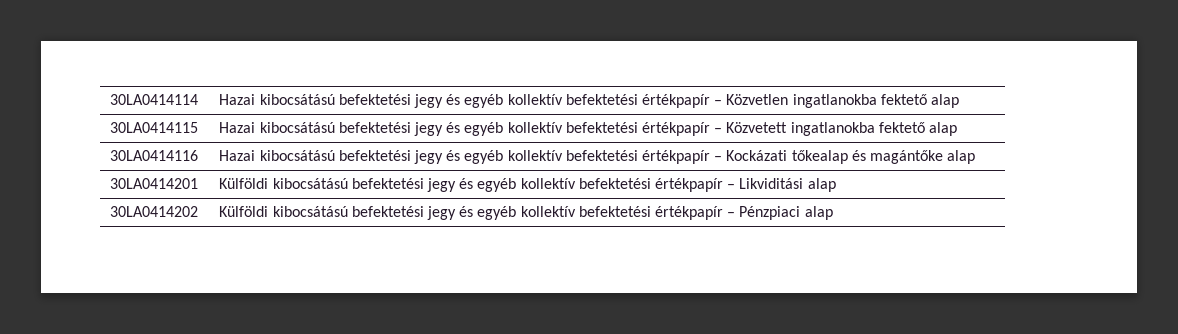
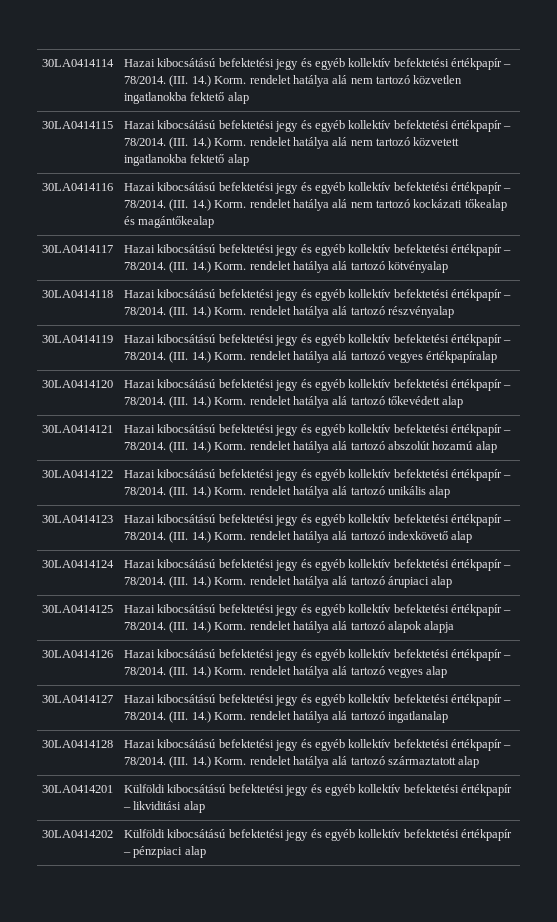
- 30LA0414114 | Hazai kibocsátású befektetési jegy és egyéb kollektív befektetési értékpapír – Közvetlen ingatlanokba fektető alap
+ 30LA0414114 | Hazai kibocsátású befektetési jegy és egyéb kollektív befektetési értékpapír – 78/2014. (III. 14.) Korm. rendelet hatálya alá nem tartozó közvetlen ingatlanokba fektető alap
- 30LA0414115 | Hazai kibocsátású befektetési jegy és egyéb kollektív befektetési értékpapír – Közvetett ingatlanokba fektető alap
+ 30LA0414115 | Hazai kibocsátású befektetési jegy és egyéb kollektív befektetési értékpapír – 78/2014. (III. 14.) Korm. rendelet hatálya alá nem tartozó közvetett ingatlanokba fektető alap
- 30LA0414116 | Hazai kibocsátású befektetési jegy és egyéb kollektív befektetési értékpapír – Kockázati tőkealap és magántőke alap
+ 30LA0414116 | Hazai kibocsátású befektetési jegy és egyéb kollektív befektetési értékpapír – 78/2014. (III. 14.) Korm. rendelet hatálya alá nem tartozó kockázati tőkealap és magántőkealap
+ 30LA0414117 | Hazai kibocsátású befektetési jegy és egyéb kollektív befektetési értékpapír – 78/2014. (III. 14.) Korm. rendelet hatálya alá tartozó kötvényalap
+ 30LA0414118 | Hazai kibocsátású befektetési jegy és egyéb kollektív befektetési értékpapír – 78/2014. (III. 14.) Korm. rendelet hatálya alá tartozó részvényalap
+ 30LA0414119 | Hazai kibocsátású befektetési jegy és egyéb kollektív befektetési értékpapír – 78/2014. (III. 14.) Korm. rendelet hatálya alá tartozó vegyes értékpapíralap
+ 30LA0414120 | Hazai kibocsátású befektetési jegy és egyéb kollektív befektetési értékpapír – 78/2014. (III. 14.) Korm. rendelet hatálya alá tartozó tőkevédett alap
+ 30LA0414121 | Hazai kibocsátású befektetési jegy és egyéb kollektív befektetési értékpapír – 78/2014. (III. 14.) Korm. rendelet hatálya alá tartozó abszolút hozamú alap
+ 30LA0414122 | Hazai kibocsátású befektetési jegy és egyéb kollektív befektetési értékpapír – 78/2014. (III. 14.) Korm. rendelet hatálya alá tartozó unikális alap
+ 30LA0414123 | Hazai kibocsátású befektetési jegy és egyéb kollektív befektetési értékpapír – 78/2014. (III. 14.) Korm. rendelet hatálya alá tartozó indexkövető alap
+ 30LA0414124 | Hazai kibocsátású befektetési jegy és egyéb kollektív befektetési értékpapír – 78/2014. (III. 14.) Korm. rendelet hatálya alá tartozó árupiaci alap
+ 30LA0414125 | Hazai kibocsátású befektetési jegy és egyéb kollektív befektetési értékpapír – 78/2014. (III. 14.) Korm. rendelet hatálya alá tartozó alapok alapja
+ 30LA0414126 | Hazai kibocsátású befektetési jegy és egyéb kollektív befektetési értékpapír – 78/2014. (III. 14.) Korm. rendelet hatálya alá tartozó vegyes alap
+ 30LA0414127 | Hazai kibocsátású befektetési jegy és egyéb kollektív befektetési értékpapír – 78/2014. (III. 14.) Korm. rendelet hatálya alá tartozó ingatlanalap
+ 30LA0414128 | Hazai kibocsátású befektetési jegy és egyéb kollektív befektetési értékpapír – 78/2014. (III. 14.) Korm. rendelet hatálya alá tartozó származtatott alap
- 30LA0414201 | Külföldi kibocsátású befektetési jegy és egyéb kollektív befektetési értékpapír – Likviditási alap
+ 30LA0414201 | Külföldi kibocsátású befektetési jegy és egyéb kollektív befektetési értékpapír – likviditási alap
- 30LA0414202 | Külföldi kibocsátású befektetési jegy és egyéb kollektív befektetési értékpapír – Pénzpiaci alap
+ 30LA0414202 | Külföldi kibocsátású befektetési jegy és egyéb kollektív befektetési értékpapír – pénzpiaci alap

